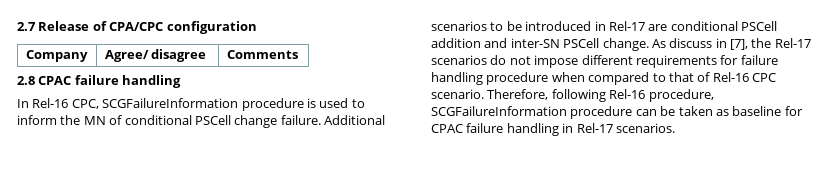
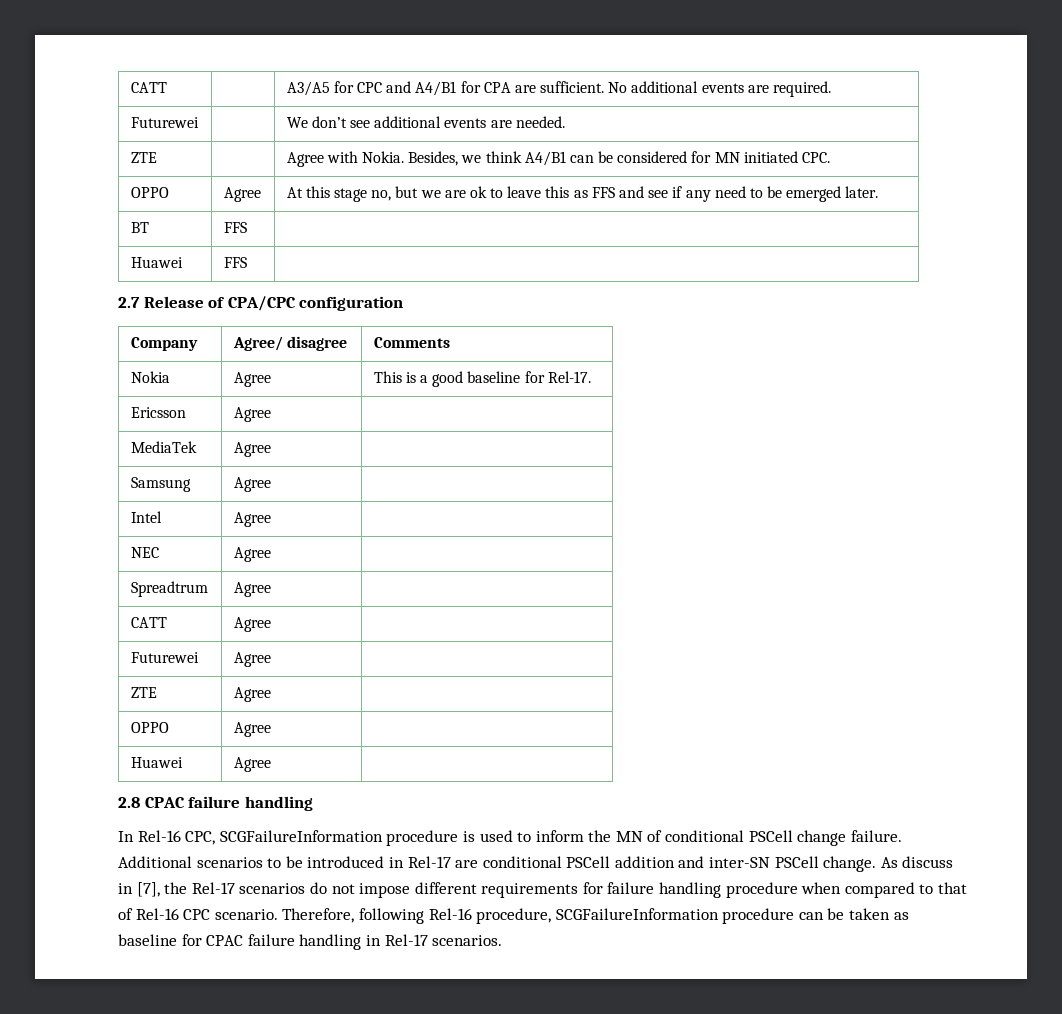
+ CATT | | A3/A5 for CPC and A4/B1 for CPA are sufficient. No additional events are required.
+ Futurewei | | We don’t see additional events are needed.
+ ZTE | | Agree with Nokia. Besides, we think A4/B1 can be considered for MN initiated CPC.
+ OPPO | Agree | At this stage no, but we are ok to leave this as FFS and see if any need to be emerged later.
+ BT | FFS |
+ Huawei | FFS |
+ Nokia | Agree | This is a good baseline for Rel-17.
+ Ericsson | Agree |
+ MediaTek | Agree |
+ Samsung | Agree |
+ Intel | Agree |
+ NEC | Agree |
+ Spreadtrum | Agree |
+ CATT | Agree |
+ Futurewei | Agree |
+ ZTE | Agree |
+ OPPO | Agree |
+ Huawei | Agree |

